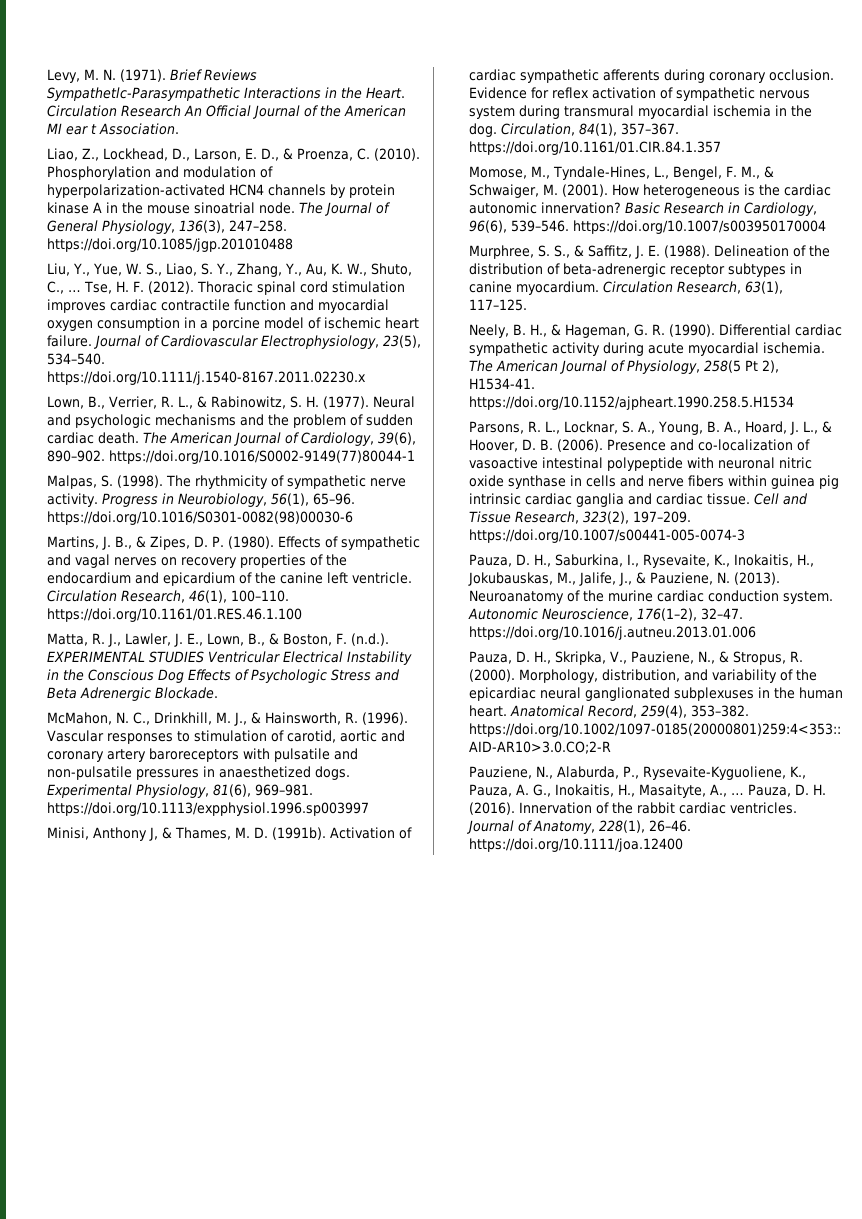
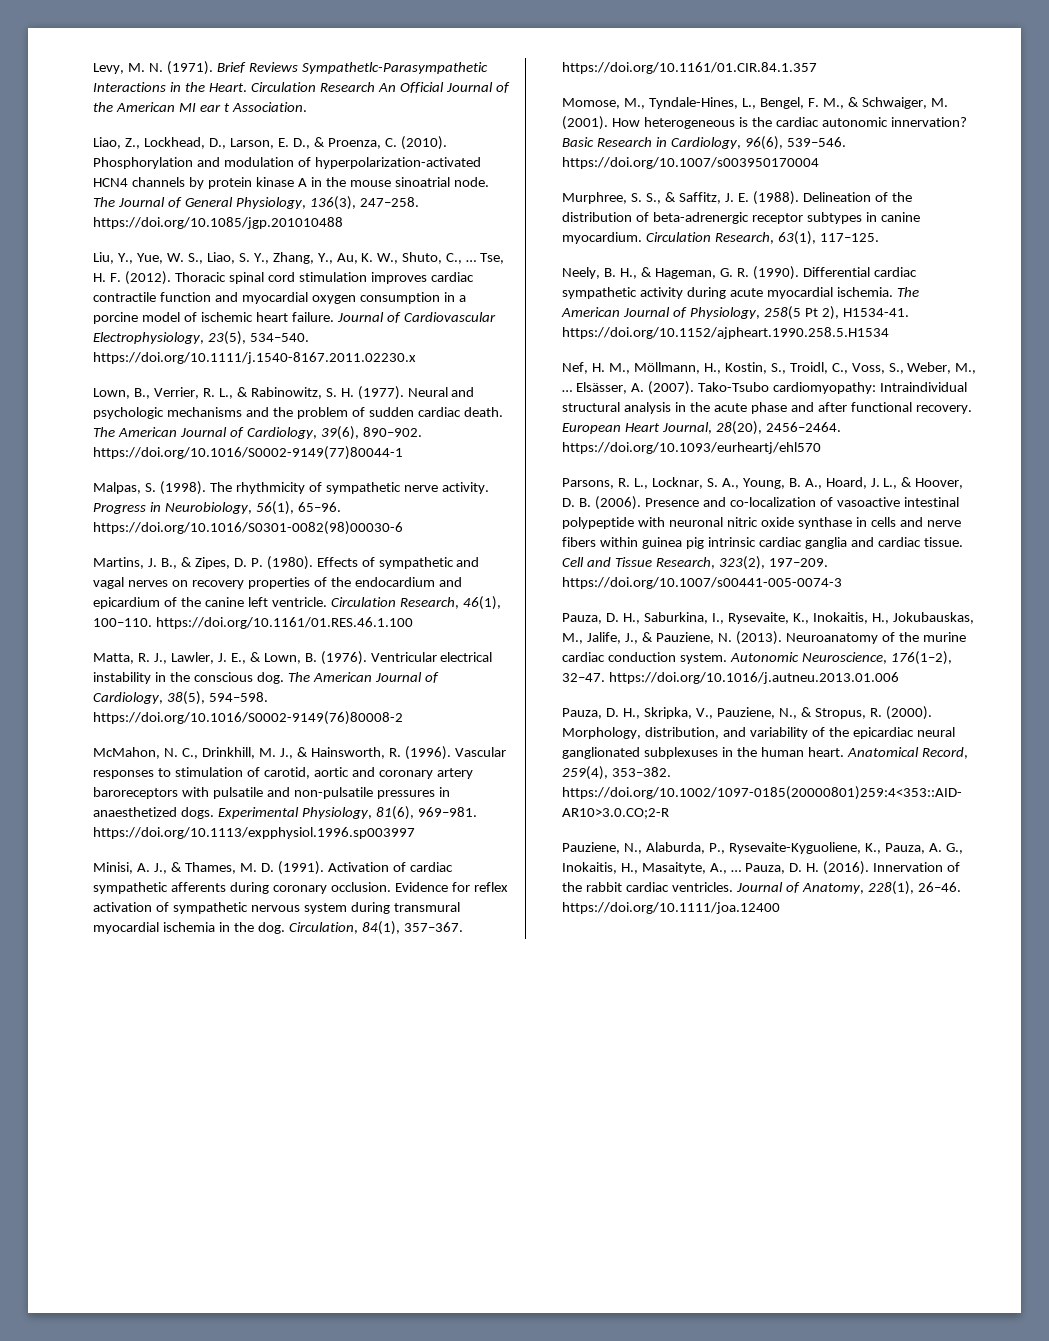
- Matta, R. J., Lawler, J. E., Lown, B., & Boston, F. (n.d.). EXPERIMENTAL STUDIES Ventricular Electrical Instability in the Conscious Dog Effects of Psychologic Stress and Beta Adrenergic Blockade.
+ Matta, R. J., Lawler, J. E., & Lown, B. (1976). Ventricular electrical instability in the conscious dog. The American Journal of Cardiology, 38(5), 594–598. https://doi.org/10.1016/S0002-9149(76)80008-2
- Minisi, Anthony J, & Thames, M. D. (1991b).
+ Minisi, A. J., & Thames, M. D. (1991).
+ Nef, H. M., Möllmann, H., Kostin, S., Troidl, C., Voss, S., Weber, M., … Elsässer, A. (2007). Tako-Tsubo cardiomyopathy: Intraindividual structural analysis in the acute phase and after functional recovery. European Heart Journal, 28(20), 2456–2464. https://doi.org/10.1093/eurheartj/ehl570

